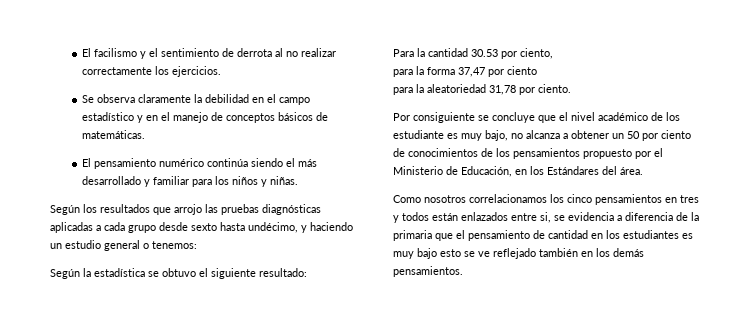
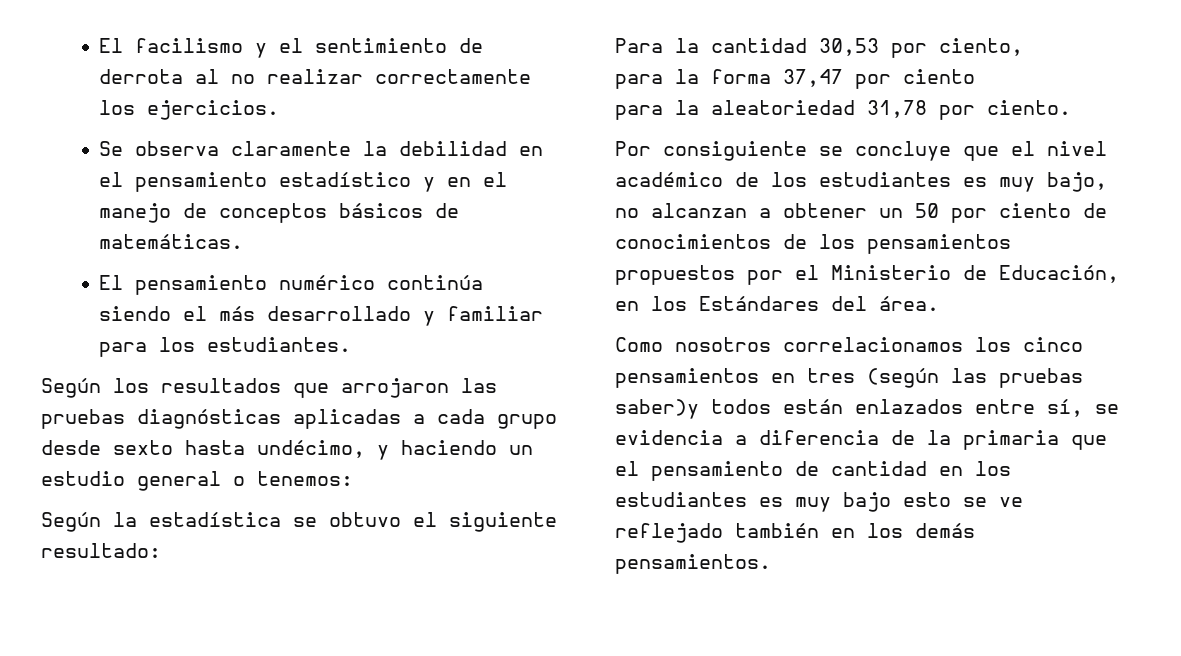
- Se observa claramente la debilidad en el campo estadístico y en el manejo de conceptos básicos de matemáticas.
+ Se observa claramente la debilidad en el pensamiento estadístico y en el manejo de conceptos básicos de matemáticas.
- El pensamiento numérico continúa siendo el más desarrollado y familiar para los niños y niñas.
+ El pensamiento numérico continúa siendo el más desarrollado y familiar para los estudiantes.
- Según los resultados que arrojo las pruebas diagnósticas aplicadas a cada grupo desde sexto hasta undécimo, y haciendo un estudio general o tenemos:
+ Según los resultados que arrojaron las pruebas diagnósticas aplicadas a cada grupo desde sexto hasta undécimo, y haciendo un estudio general o tenemos:
- Para la cantidad 30.53 por ciento,
+ Para la cantidad 30,53 por ciento,
- Por consiguiente se concluye que el nivel académico de los estudiante es muy bajo, no alcanza a obtener un 50 por ciento de conocimientos de los pensamientos propuesto por el Ministerio de Educación, en los Estándares del área.
+ Por consiguiente se concluye que el nivel académico de los estudiantes es muy bajo, no alcanzan a obtener un 50 por ciento de conocimientos de los pensamientos propuestos por el Ministerio de Educación, en los Estándares del área.
- Como nosotros correlacionamos los cinco pensamientos en tres y todos están enlazados entre si, se evidencia a diferencia de la primaria que el pensamiento de cantidad en los estudiantes es muy bajo esto se ve reflejado también en los demás pensamientos.
+ Como nosotros correlacionamos los cinco pensamientos en tres (según las pruebas saber)y todos están enlazados entre sí, se evidencia a diferencia de la primaria que el pensamiento de cantidad en los estudiantes es muy bajo esto se ve reflejado también en los demás pensamientos.

